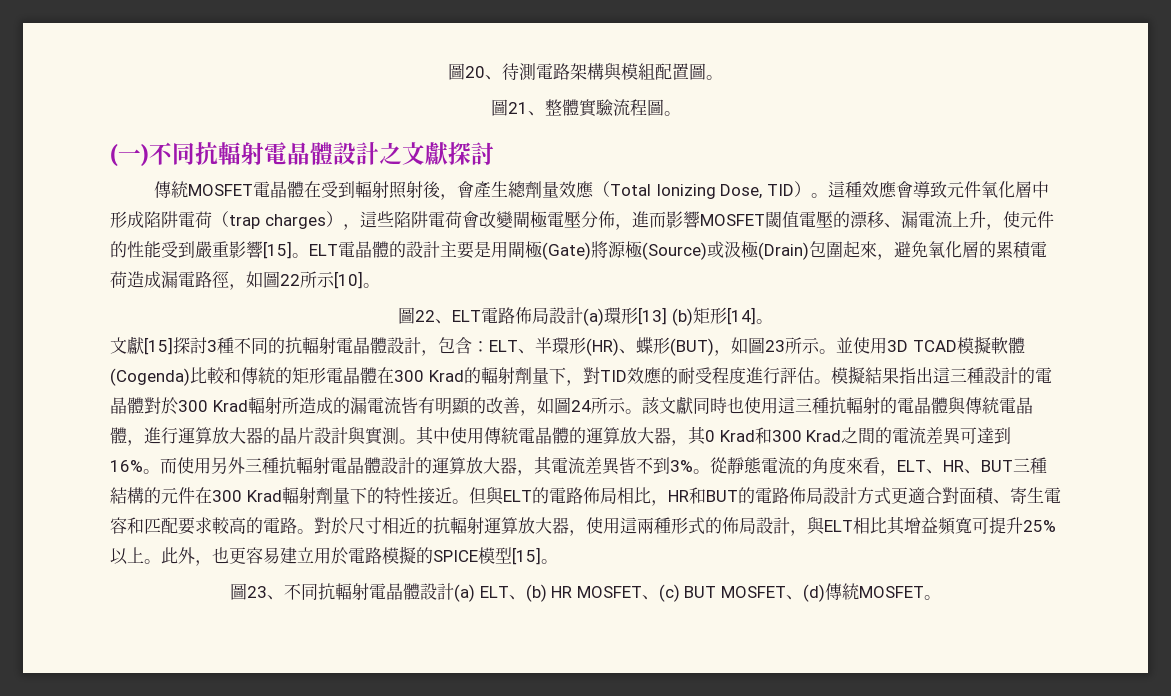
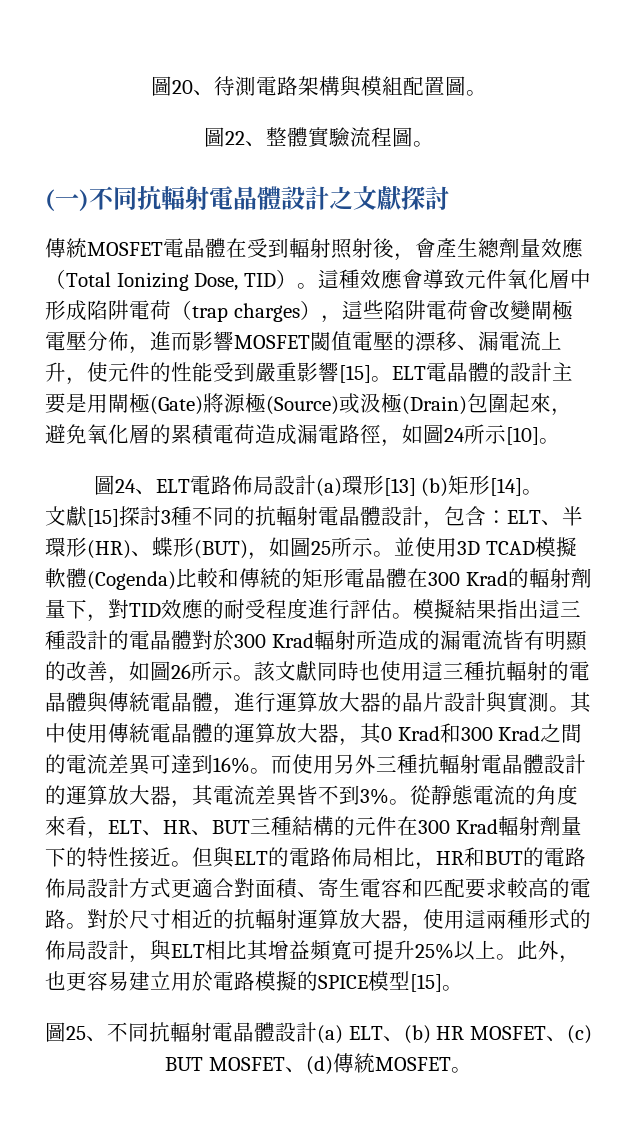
- 圖21、整體實驗流程圖。
+ 圖22、整體實驗流程圖。
- ELT電晶體的設計主要是用閘極(Gate)將源極(Source)或汲極(Drain)包圍起來，避免氧化層的累積電荷造成漏電路徑，如圖22所示[10]。
+ ELT電晶體的設計主要是用閘極(Gate)將源極(Source)或汲極(Drain)包圍起來，避免氧化層的累積電荷造成漏電路徑，如圖24所示[10]。
- 圖22、ELT電路佈局設計(a)環形[13] (b)矩形[14]。
+ 圖24、ELT電路佈局設計(a)環形[13] (b)矩形[14]。
- 文獻[15]探討3種不同的抗輻射電晶體設計，包含：ELT、半環形(HR)、蝶形(BUT)，如圖23所示。
+ 文獻[15]探討3種不同的抗輻射電晶體設計，包含：ELT、半環形(HR)、蝶形(BUT)，如圖25所示。
- 模擬結果指出這三種設計的電晶體對於300 Krad輻射所造成的漏電流皆有明顯的改善，如圖24所示。
+ 模擬結果指出這三種設計的電晶體對於300 Krad輻射所造成的漏電流皆有明顯的改善，如圖26所示。
- 圖23、不同抗輻射電晶體設計(a) ELT、(b) HR MOSFET、(c) BUT MOSFET、(d)傳統MOSFET。
+ 圖25、不同抗輻射電晶體設計(a) ELT、(b) HR MOSFET、(c) BUT MOSFET、(d)傳統MOSFET。

